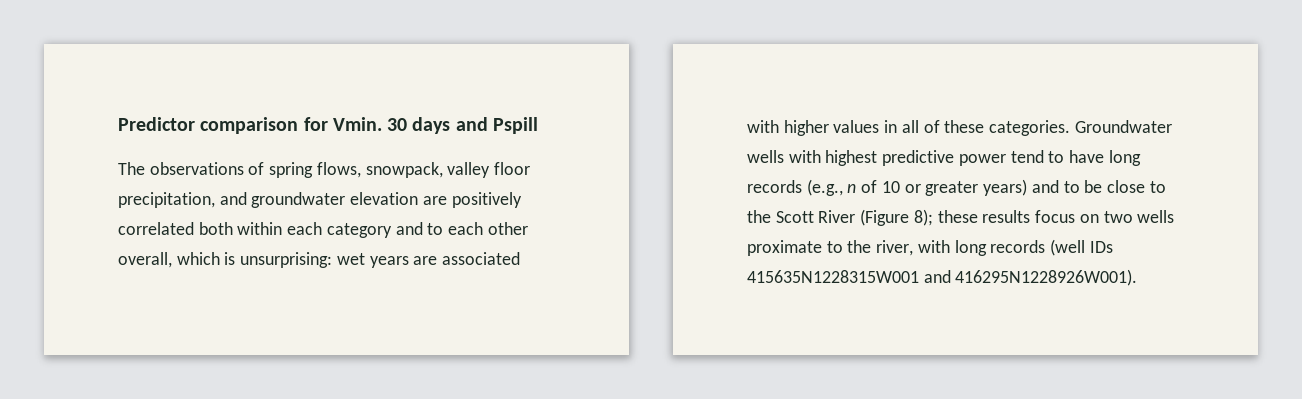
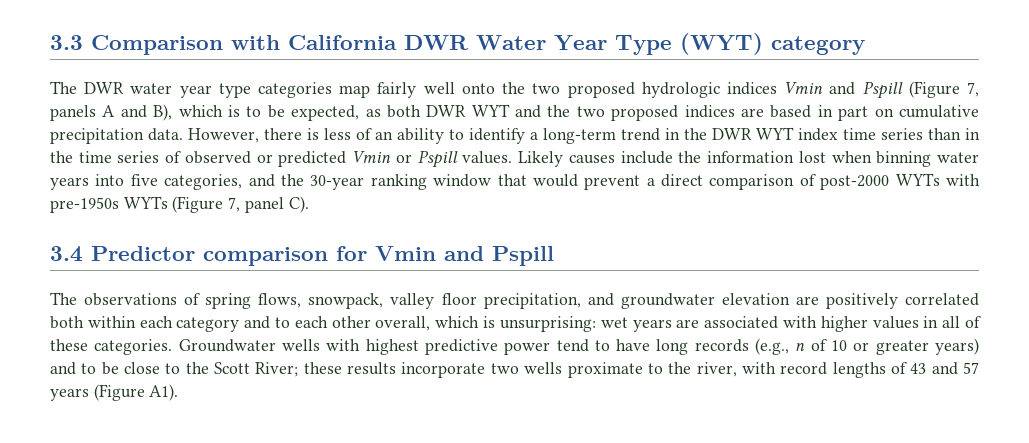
- Predictor comparison for Vmin. 30 days and Pspill
+ 3.3 Comparison with California DWR Water Year Type (WYT) category
+ The DWR water year type categories map fairly well onto the two proposed hydrologic indices Vmin and Pspill (Figure 7, panels A and B), which is to be expected, as both DWR WYT and the two proposed indices are based in part on cumulative precipitation data. However, there is less of an ability to identify a long-term trend in the DWR WYT index time series than in the time series of observed or predicted Vmin or Pspill values. Likely causes include the information lost when binning water years into five categories, and the 30-year ranking window that would prevent a direct comparison of post-2000 WYTs with pre-1950s WYTs (Figure 7, panel C).
+ 3.4 Predictor comparison for Vmin and Pspill
- Groundwater wells with highest predictive power tend to have long records (e.g., n of 10 or greater years) and to be close to the Scott River (Figure 8); these results focus on two wells proximate to the river, with long records (well IDs 415635N1228315W001 and 416295N1228926W001).
+ Groundwater wells with highest predictive power tend to have long records (e.g., n of 10 or greater years) and to be close to the Scott River; these results incorporate two wells proximate to the river, with record lengths of 43 and 57 years (Figure A1).

